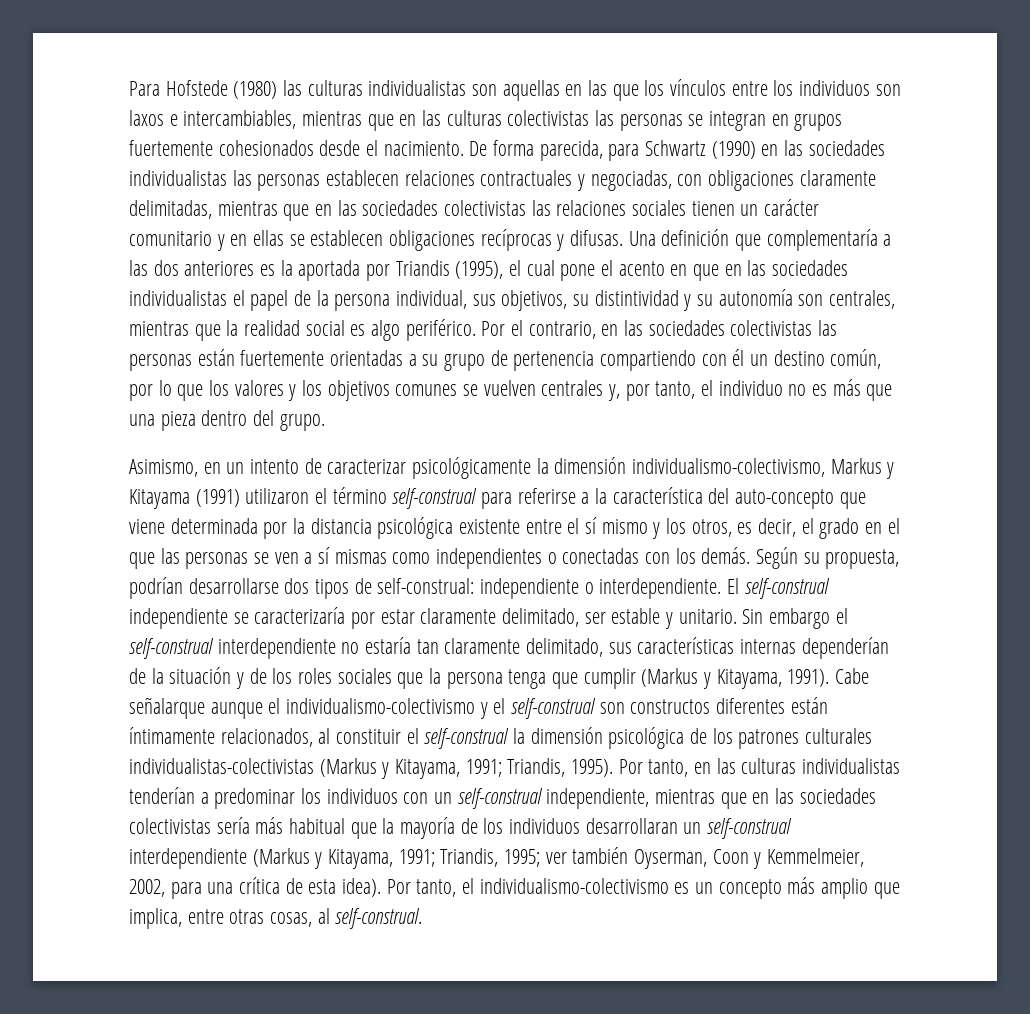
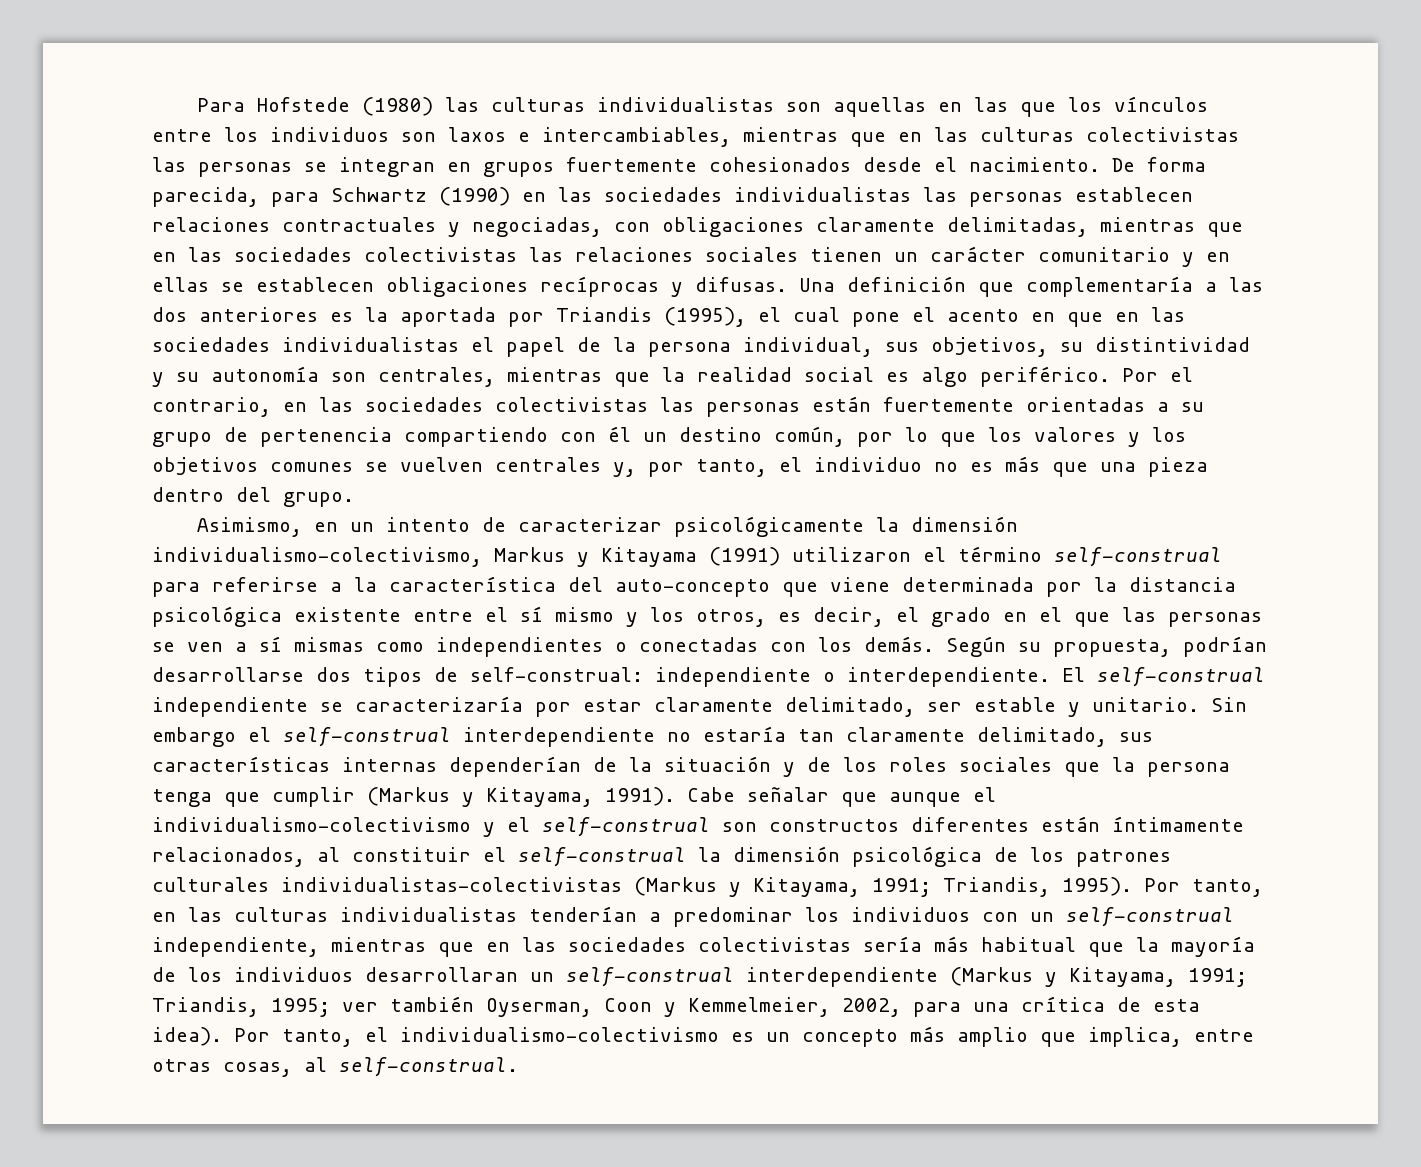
- Cabe señalarque aunque el individualismo-colectivismo y el self-construal son constructos diferentes están íntimamente relacionados, al constituir el self-construal la dimensión psicológica de los patrones culturales individualistas-colectivistas (Markus y Kitayama, 1991; Triandis, 1995).
+ Cabe señalar que aunque el individualismo-colectivismo y el self-construal son constructos diferentes están íntimamente relacionados, al constituir el self-construal la dimensión psicológica de los patrones culturales individualistas-colectivistas (Markus y Kitayama, 1991; Triandis, 1995).

